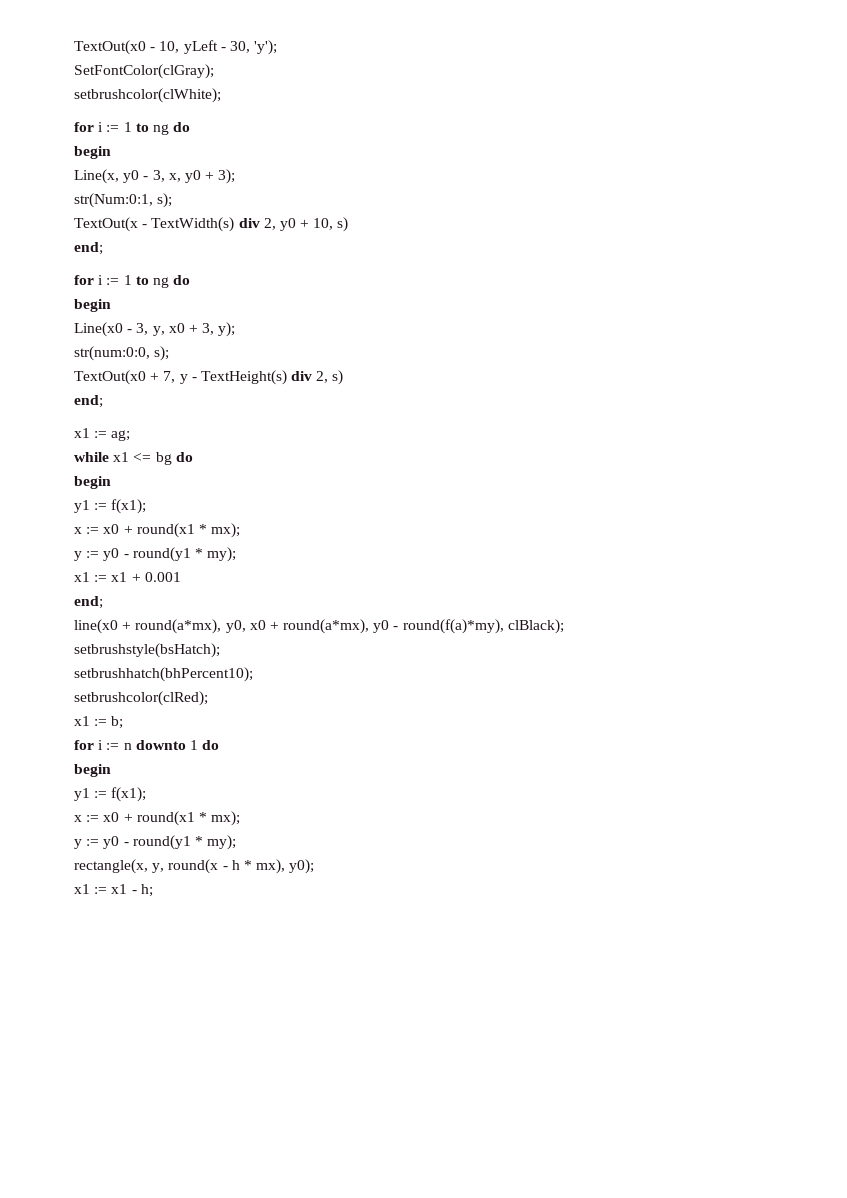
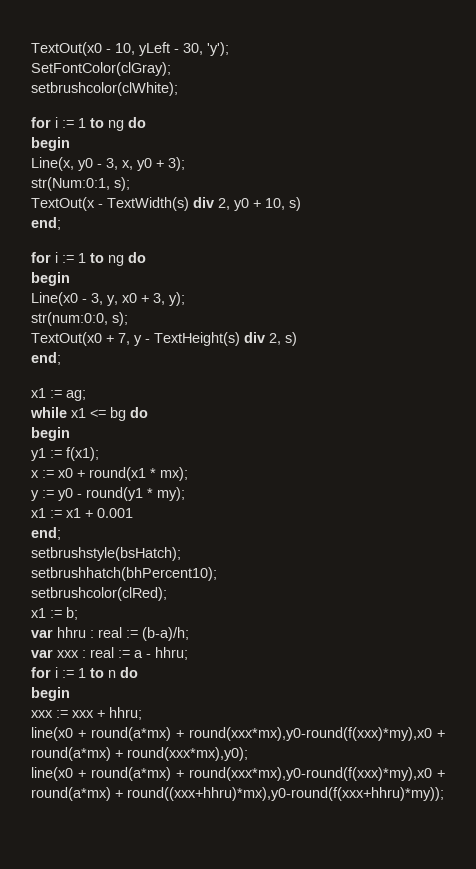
- line(x0 + round(a*mx), y0, x0 + round(a*mx), y0 - round(f(a)*my), clBlack);
- for i := n downto 1 do
+ var hhru : real := (b-a)/h;
+ var xxx : real := a - hhru;
+ for i := 1 to n do
  begin
- y1 := f(x1);
- x := x0 + round(x1 * mx);
- y := y0 - round(y1 * my);
- rectangle(x, y, round(x - h * mx), y0);
- x1 := x1 - h;
+ xxx := xxx + hhru;
+ line(x0 + round(a*mx) + round(xxx*mx),y0-round(f(xxx)*my),x0 + round(a*mx) + round(xxx*mx),y0);
+ line(x0 + round(a*mx) + round(xxx*mx),y0-round(f(xxx)*my),x0 + round(a*mx) + round((xxx+hhru)*mx),y0-round(f(xxx+hhru)*my));

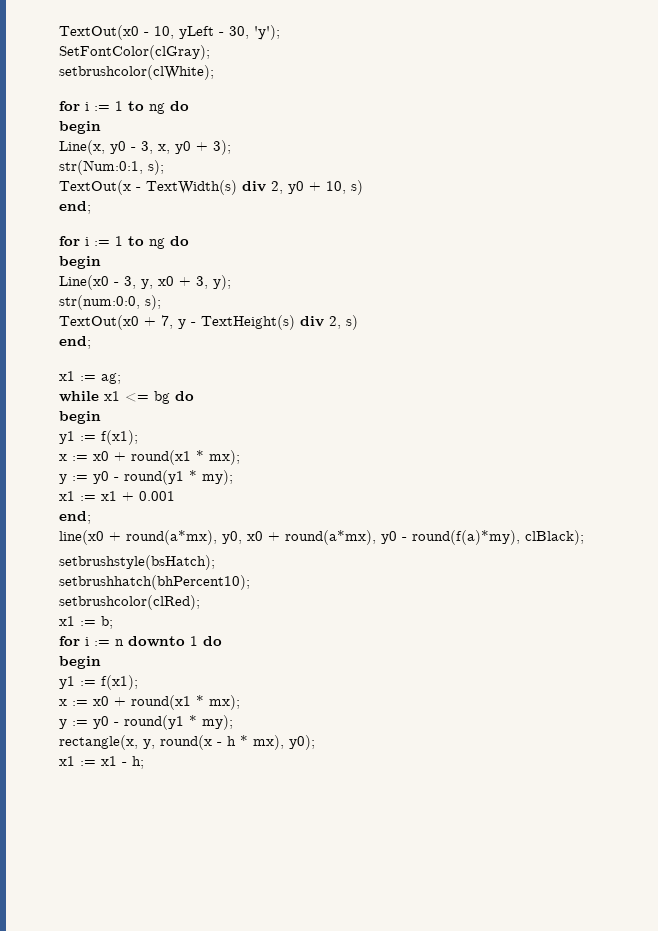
+ line(x0 + round(a*mx), y0, x0 + round(a*mx), y0 - round(f(a)*my), clBlack);
- var hhru : real := (b-a)/h;
- var xxx : real := a - hhru;
- for i := 1 to n do
+ for i := n downto 1 do
  begin
- xxx := xxx + hhru;
- line(x0 + round(a*mx) + round(xxx*mx),y0-round(f(xxx)*my),x0 + round(a*mx) + round(xxx*mx),y0);
- line(x0 + round(a*mx) + round(xxx*mx),y0-round(f(xxx)*my),x0 + round(a*mx) + round((xxx+hhru)*mx),y0-round(f(xxx+hhru)*my));
+ y1 := f(x1);
+ x := x0 + round(x1 * mx);
+ y := y0 - round(y1 * my);
+ rectangle(x, y, round(x - h * mx), y0);
+ x1 := x1 - h;

